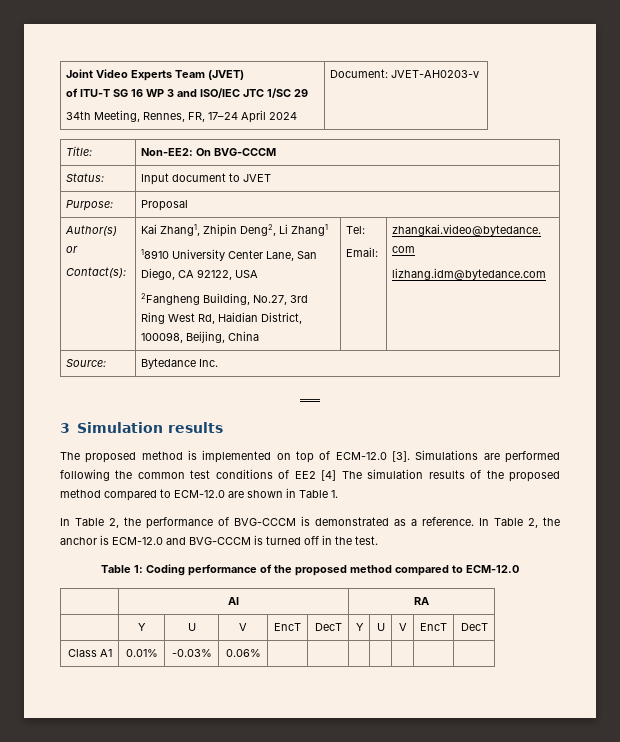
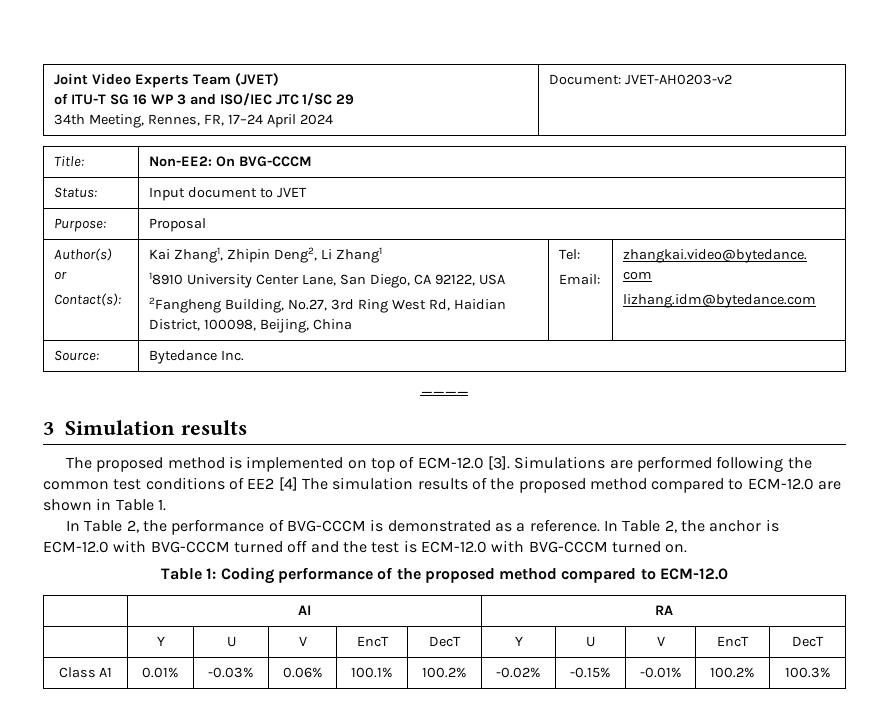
  Joint Video Experts Team (JVET)
  of ITU-T SG 16 WP 3 and ISO/IEC JTC 1/SC 29
- 34th Meeting, Rennes, FR, 17–24 April 2024 | Document: JVET-AH0203-v
+ 34th Meeting, Rennes, FR, 17–24 April 2024 | Document: JVET-AH0203-v2
- In Table 2, the anchor is ECM-12.0 and BVG-CCCM is turned off in the test.
+ In Table 2, the anchor is ECM-12.0 with BVG-CCCM turned off and the test is ECM-12.0 with BVG-CCCM turned on.
- Class A1 | 0.01% | -0.03% | 0.06% | | | | | | |
+ Class A1 | 0.01% | -0.03% | 0.06% | 100.1% | 100.2% | -0.02% | -0.15% | -0.01% | 100.2% | 100.3%

